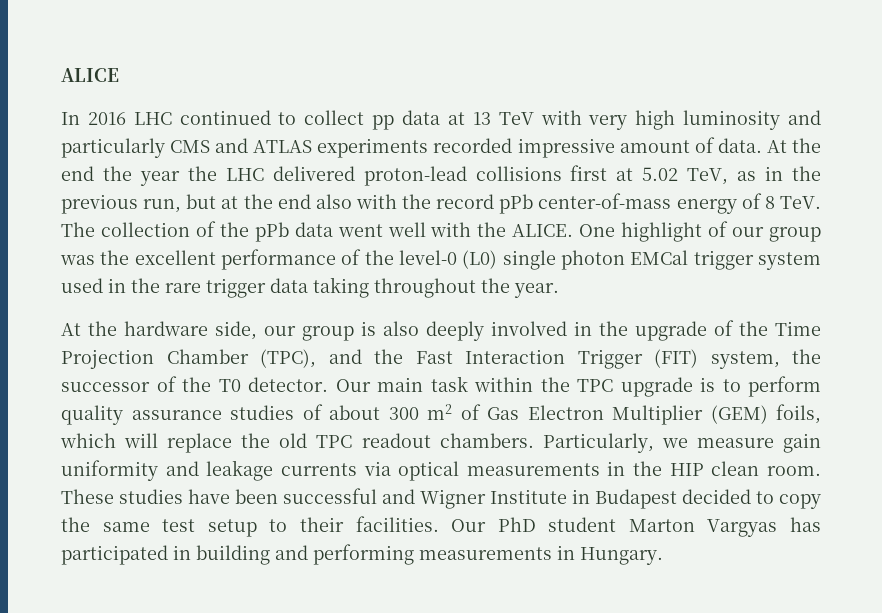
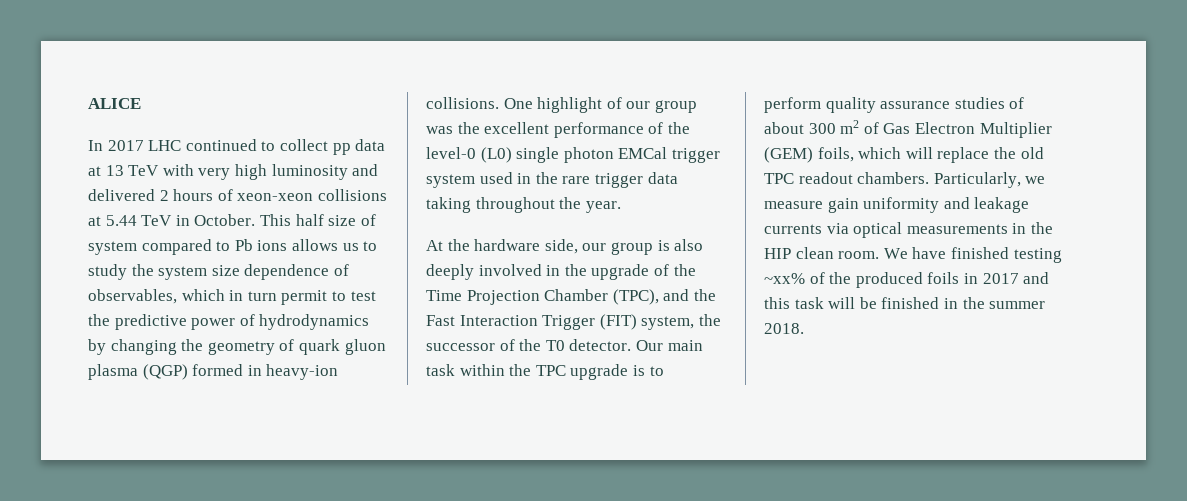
- In 2016 LHC continued to collect pp data at 13 TeV with very high luminosity and particularly CMS and ATLAS experiments recorded impressive amount of data. At the end the year the LHC delivered proton-lead collisions first at 5.02 TeV, as in the previous run, but at the end also with the record pPb center-of-mass energy of 8 TeV. The collection of the pPb data went well with the ALICE.
+ In 2017 LHC continued to collect pp data at 13 TeV with very high luminosity and delivered 2 hours of xeon-xeon collisions at 5.44 TeV in October. This half size of system compared to Pb ions allows us to study the system size dependence of observables, which in turn permit to test the predictive power of hydrodynamics by changing the geometry of quark gluon plasma (QGP) formed in heavy-ion collisions.
- These studies have been successful and Wigner Institute in Budapest decided to copy the same test setup to their facilities. Our PhD student Marton Vargyas has participated in building and performing measurements in Hungary.
+ We have finished testing ~xx% of the produced foils in 2017 and this task will be finished in the summer 2018.

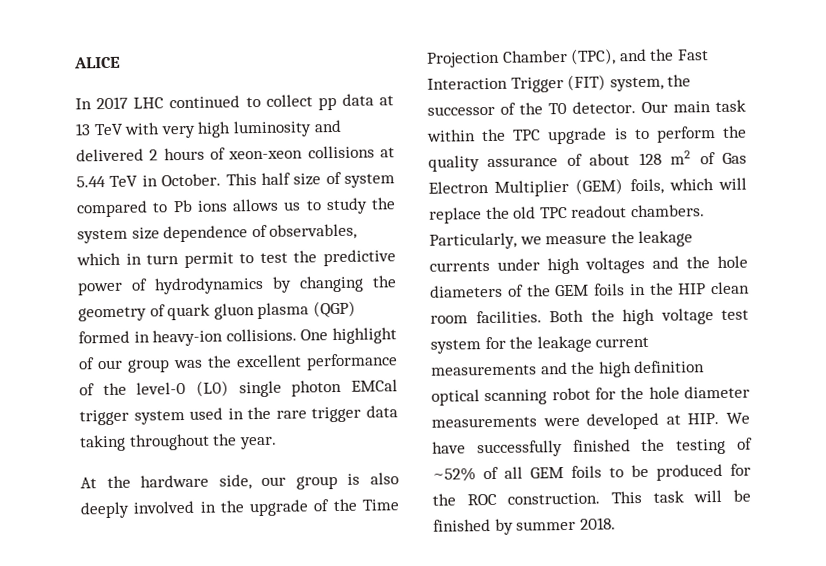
- Our main task within the TPC upgrade is to perform quality assurance studies of about 300 m2 of Gas Electron Multiplier (GEM) foils, which will replace the old TPC readout chambers.
+ Our main task within the TPC upgrade is to perform the quality assurance of about 128 m2 of Gas Electron Multiplier (GEM) foils, which will replace the old TPC readout chambers.
- Particularly, we measure gain uniformity and leakage currents via optical measurements in the HIP clean room. We have finished testing ~xx% of the produced foils in 2017 and this task will be finished in the summer 2018.
+ Particularly, we measure the leakage currents under high voltages and the hole diameters of the GEM foils in the HIP clean room facilities. Both the high voltage test system for the leakage current measurements and the high definition optical scanning robot for the hole diameter measurements were developed at HIP. We have successfully finished the testing of ~52% of all GEM foils to be produced for the ROC construction. This task will be finished by summer 2018.

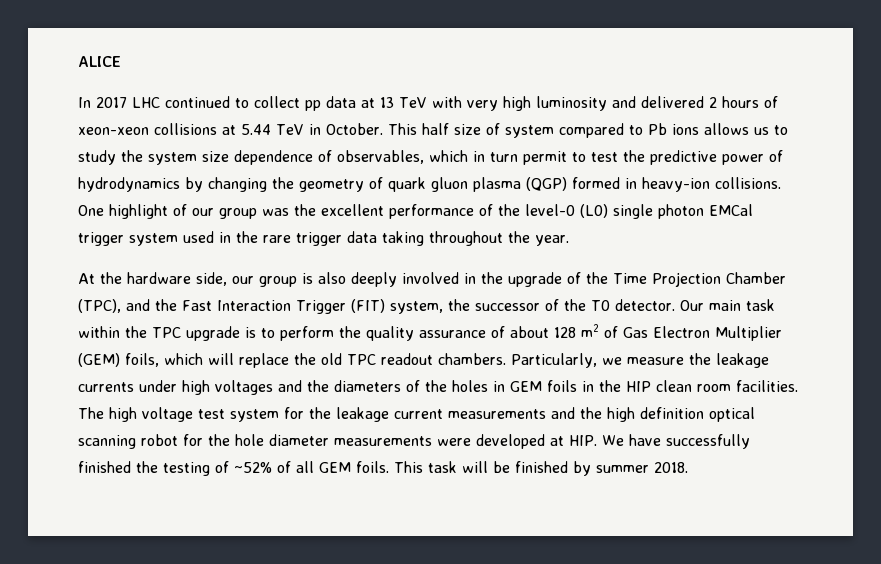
- Particularly, we measure the leakage currents under high voltages and the hole diameters of the GEM foils in the HIP clean room facilities.
+ Particularly, we measure the leakage currents under high voltages and the diameters of the holes in GEM foils in the HIP clean room facilities.
- Both the high voltage test system for the leakage current measurements and the high definition optical scanning robot for the hole diameter measurements were developed at HIP. We have successfully finished the testing of ~52% of all GEM foils to be produced for the ROC construction.
+ The high voltage test system for the leakage current measurements and the high definition optical scanning robot for the hole diameter measurements were developed at HIP. We have successfully finished the testing of ~52% of all GEM foils.

